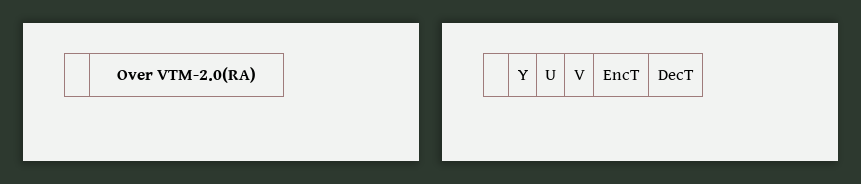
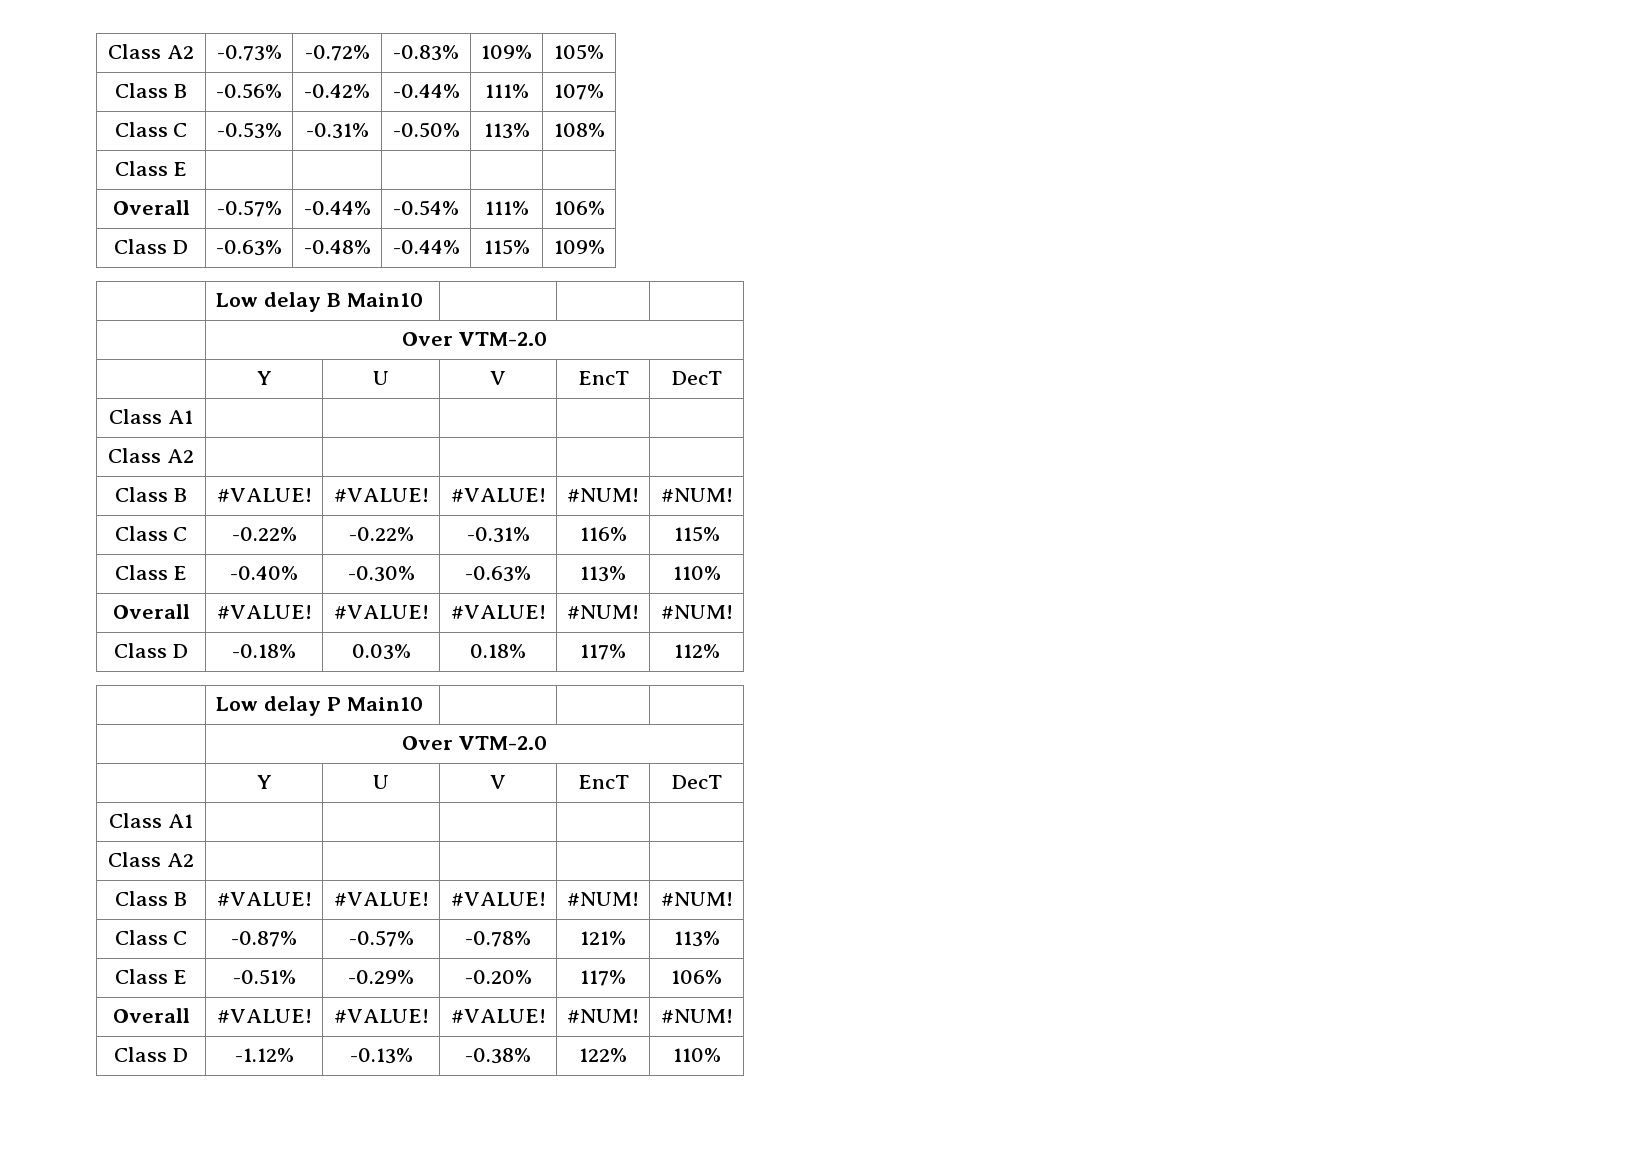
- | Over VTM-2.0(RA)
+ Class A2 | -0.73% | -0.72% | -0.83% | 109% | 105%
+ Class B | -0.56% | -0.42% | -0.44% | 111% | 107%
+ Class C | -0.53% | -0.31% | -0.50% | 113% | 108%
+ Class E | | | | |
+ Overall | -0.57% | -0.44% | -0.54% | 111% | 106%
+ Class D | -0.63% | -0.48% | -0.44% | 115% | 109%
+ | Low delay B Main10 | | |
+ | Over VTM-2.0
  | Y | U | V | EncT | DecT
+ Class A1 | | | | |
+ Class A2 | | | | |
+ Class B | #VALUE! | #VALUE! | #VALUE! | #NUM! | #NUM!
+ Class C | -0.22% | -0.22% | -0.31% | 116% | 115%
+ Class E | -0.40% | -0.30% | -0.63% | 113% | 110%
+ Overall | #VALUE! | #VALUE! | #VALUE! | #NUM! | #NUM!
+ Class D | -0.18% | 0.03% | 0.18% | 117% | 112%
+ | Low delay P Main10 | | |
+ | Over VTM-2.0
+ | Y | U | V | EncT | DecT
+ Class A1 | | | | |
+ Class A2 | | | | |
+ Class B | #VALUE! | #VALUE! | #VALUE! | #NUM! | #NUM!
+ Class C | -0.87% | -0.57% | -0.78% | 121% | 113%
+ Class E | -0.51% | -0.29% | -0.20% | 117% | 106%
+ Overall | #VALUE! | #VALUE! | #VALUE! | #NUM! | #NUM!
+ Class D | -1.12% | -0.13% | -0.38% | 122% | 110%

